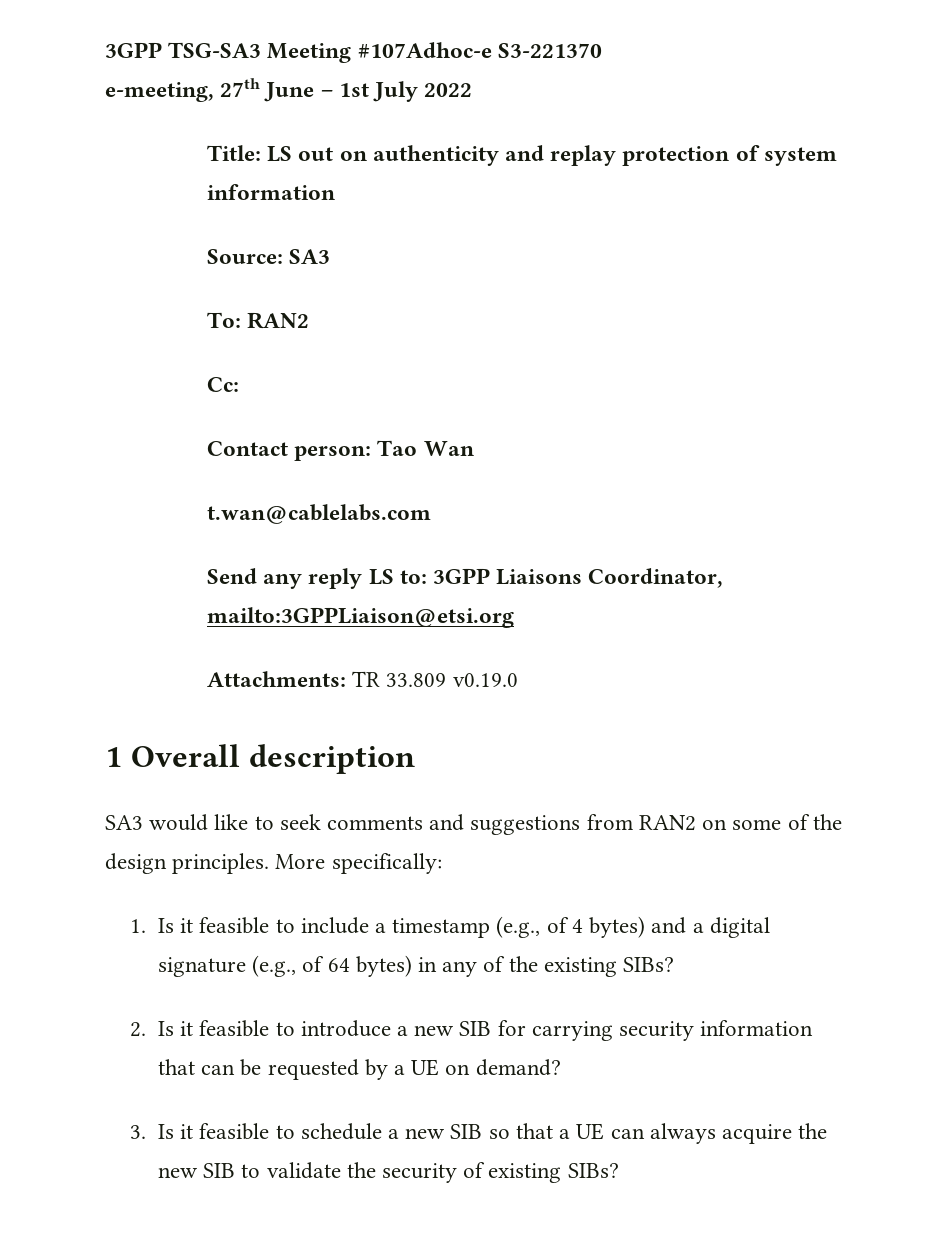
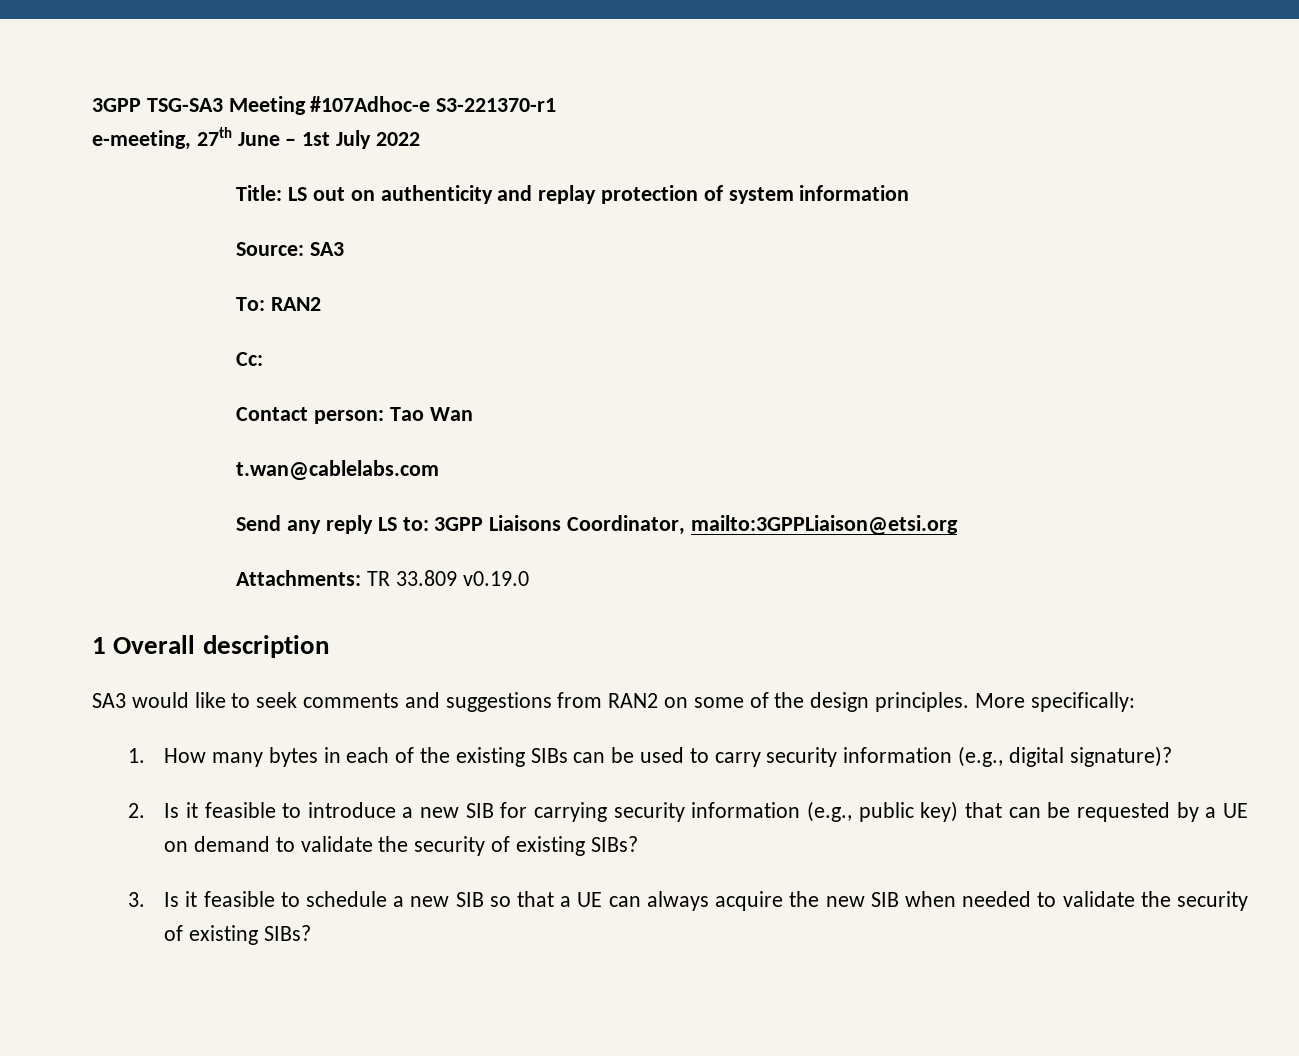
- 3GPP TSG-SA3 Meeting #107Adhoc-e S3-221370
+ 3GPP TSG-SA3 Meeting #107Adhoc-e S3-221370-r1
- 1. Is it feasible to include a timestamp (e.g., of 4 bytes) and a digital signature (e.g., of 64 bytes) in any of the existing SIBs?
+ 1. How many bytes in each of the existing SIBs can be used to carry security information (e.g., digital signature)?
- 2. Is it feasible to introduce a new SIB for carrying security information that can be requested by a UE on demand?
+ 2. Is it feasible to introduce a new SIB for carrying security information (e.g., public key) that can be requested by a UE on demand to validate the security of existing SIBs?
- 3. Is it feasible to schedule a new SIB so that a UE can always acquire the new SIB to validate the security of existing SIBs?
+ 3. Is it feasible to schedule a new SIB so that a UE can always acquire the new SIB when needed to validate the security of existing SIBs?

